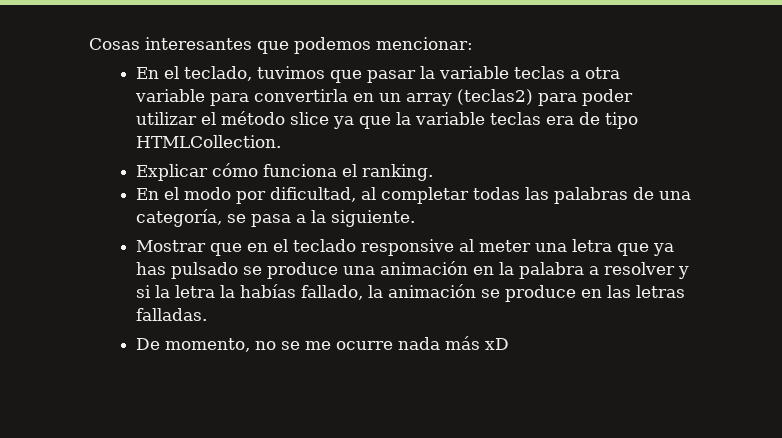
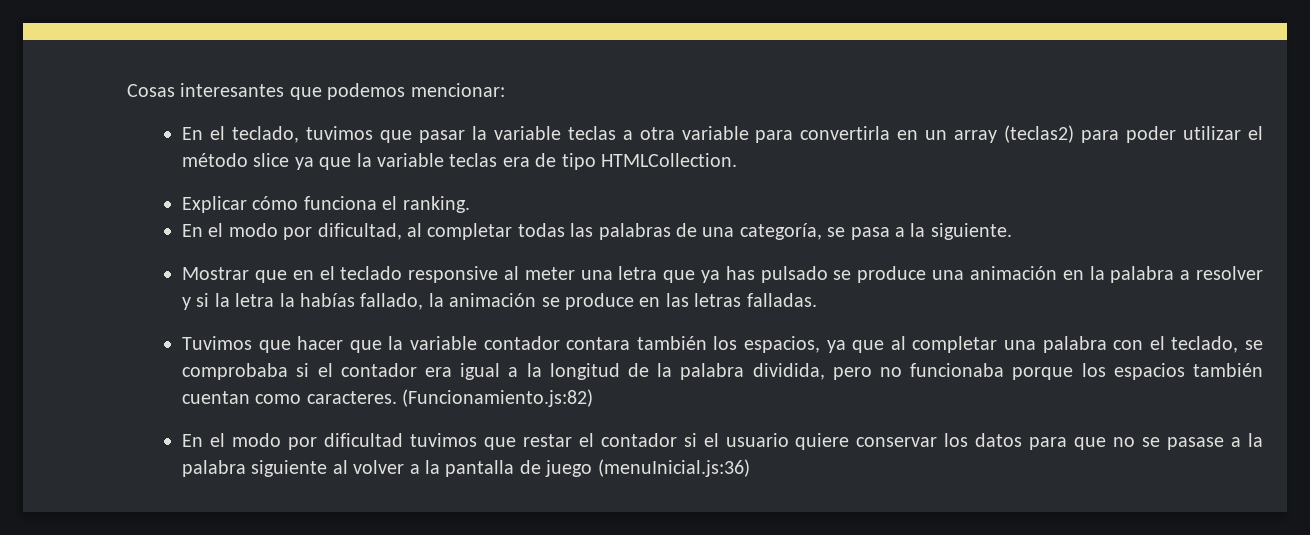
- De momento, no se me ocurre nada más xD
+ Tuvimos que hacer que la variable contador contara también los espacios, ya que al completar una palabra con el teclado, se comprobaba si el contador era igual a la longitud de la palabra dividida, pero no funcionaba porque los espacios también cuentan como caracteres. (Funcionamiento.js:82)
+ En el modo por dificultad tuvimos que restar el contador si el usuario quiere conservar los datos para que no se pasase a la palabra siguiente al volver a la pantalla de juego (menuInicial.js:36)

